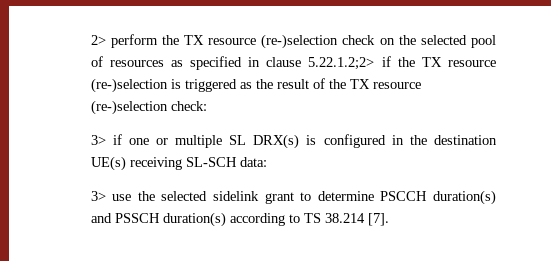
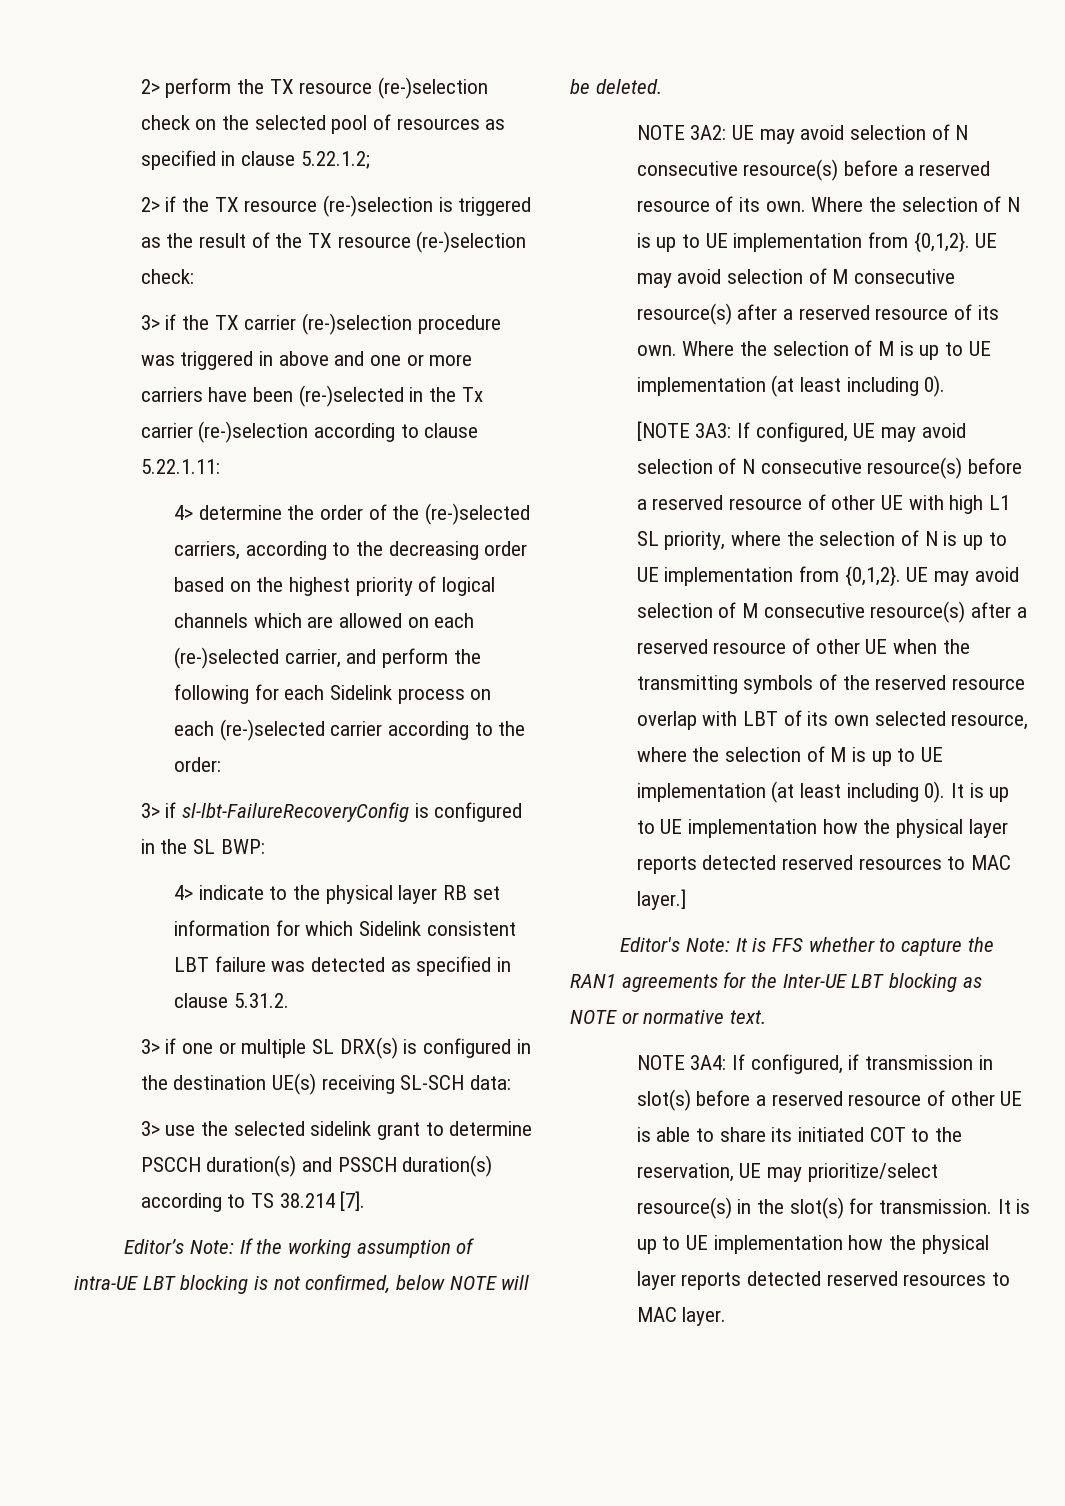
- 2> perform the TX resource (re-)selection check on the selected pool of resources as specified in clause 5.22.1.2;2> if the TX resource (re-)selection is triggered as the result of the TX resource (re-)selection check:
+ 2> perform the TX resource (re-)selection check on the selected pool of resources as specified in clause 5.22.1.2;
+ 2> if the TX resource (re-)selection is triggered as the result of the TX resource (re-)selection check:
+ 3> if the TX carrier (re-)selection procedure was triggered in above and one or more carriers have been (re-)selected in the Tx carrier (re-)selection according to clause 5.22.1.11:
+ 4> determine the order of the (re-)selected carriers, according to the decreasing order based on the highest priority of logical channels which are allowed on each (re-)selected carrier, and perform the following for each Sidelink process on each (re-)selected carrier according to the order:
+ 3> if sl-lbt-FailureRecoveryConfig is configured in the SL BWP:
+ 4> indicate to the physical layer RB set information for which Sidelink consistent LBT failure was detected as specified in clause 5.31.2.
+ Editor’s Note: If the working assumption of intra-UE LBT blocking is not confirmed, below NOTE will be deleted.
+ NOTE 3A2: UE may avoid selection of N consecutive resource(s) before a reserved resource of its own. Where the selection of N is up to UE implementation from {0,1,2}. UE may avoid selection of M consecutive resource(s) after a reserved resource of its own. Where the selection of M is up to UE implementation (at least including 0).
+ [NOTE 3A3: If configured, UE may avoid selection of N consecutive resource(s) before a reserved resource of other UE with high L1 SL priority, where the selection of N is up to UE implementation from {0,1,2}. UE may avoid selection of M consecutive resource(s) after a reserved resource of other UE when the transmitting symbols of the reserved resource overlap with LBT of its own selected resource, where the selection of M is up to UE implementation (at least including 0). It is up to UE implementation how the physical layer reports detected reserved resources to MAC layer.]
+ Editor's Note: It is FFS whether to capture the RAN1 agreements for the Inter-UE LBT blocking as NOTE or normative text.
+ NOTE 3A4: If configured, if transmission in slot(s) before a reserved resource of other UE is able to share its initiated COT to the reservation, UE may prioritize/select resource(s) in the slot(s) for transmission. It is up to UE implementation how the physical layer reports detected reserved resources to MAC layer.

